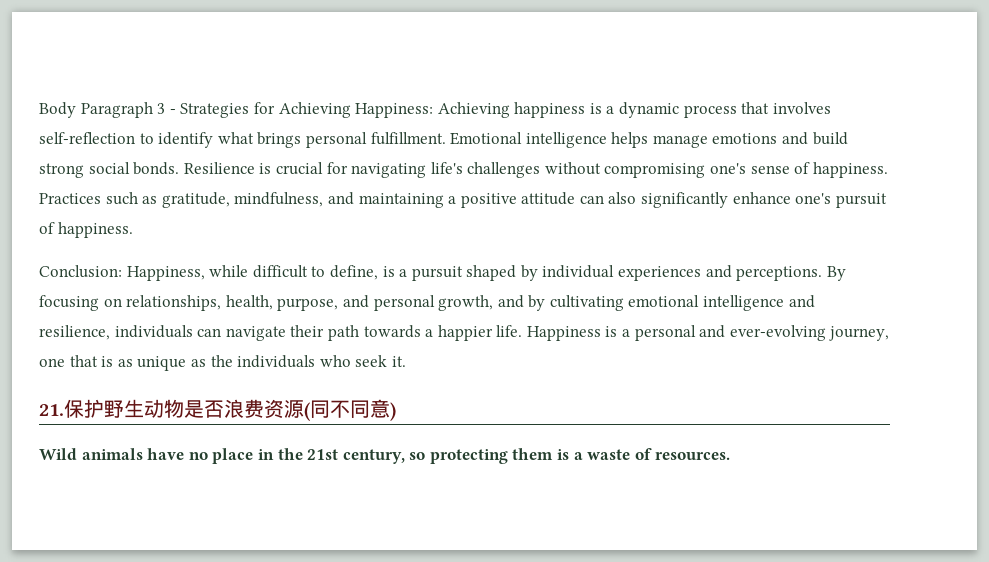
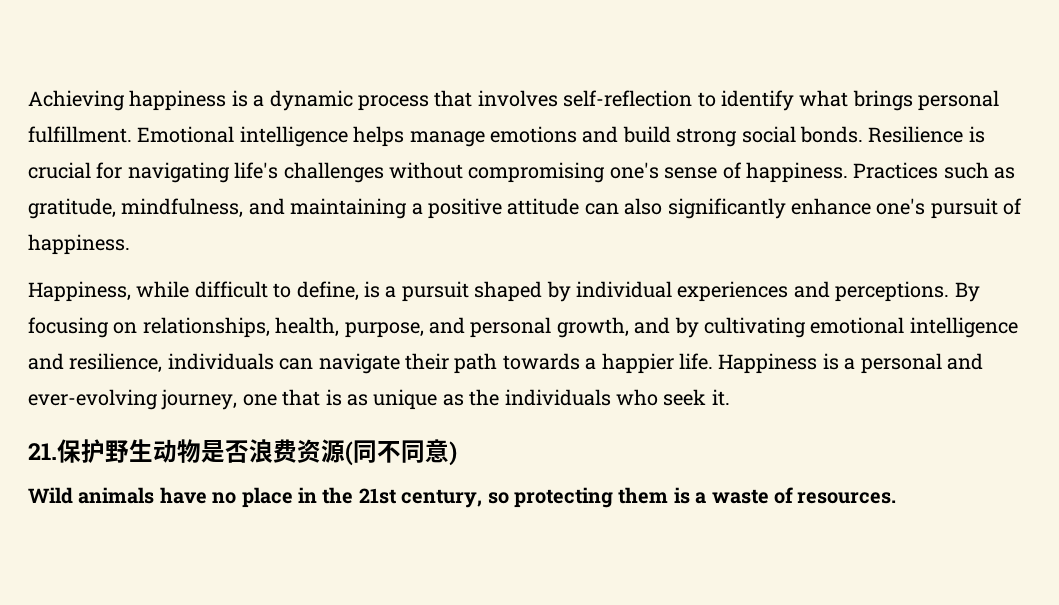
- Body Paragraph 3 - Strategies for Achieving Happiness: Achieving happiness is a dynamic process that involves self-reflection to identify what brings personal fulfillment.
+ Achieving happiness is a dynamic process that involves self-reflection to identify what brings personal fulfillment.
- Conclusion: Happiness, while difficult to define, is a pursuit shaped by individual experiences and perceptions.
+ Happiness, while difficult to define, is a pursuit shaped by individual experiences and perceptions.

